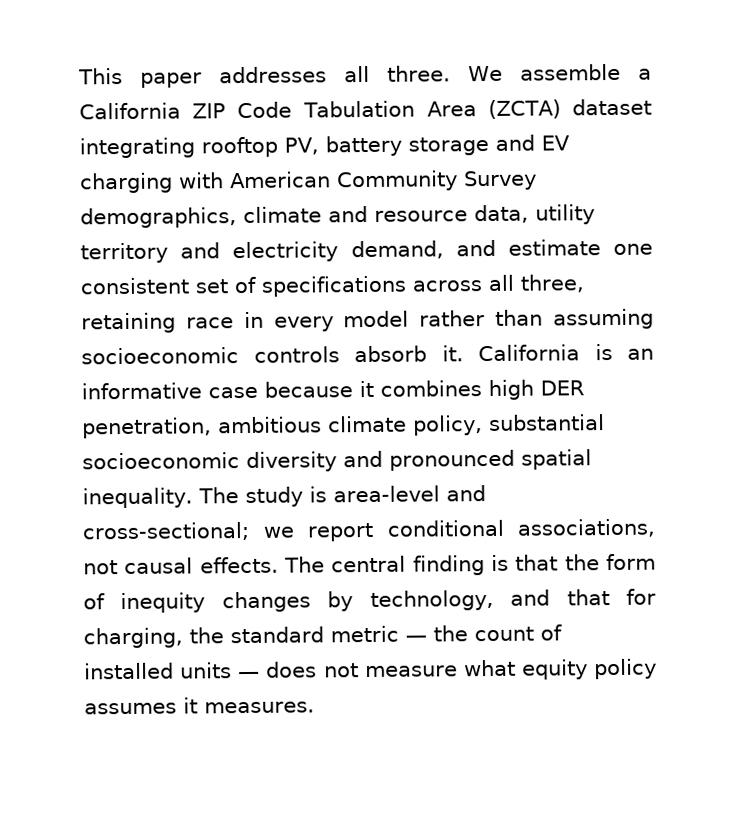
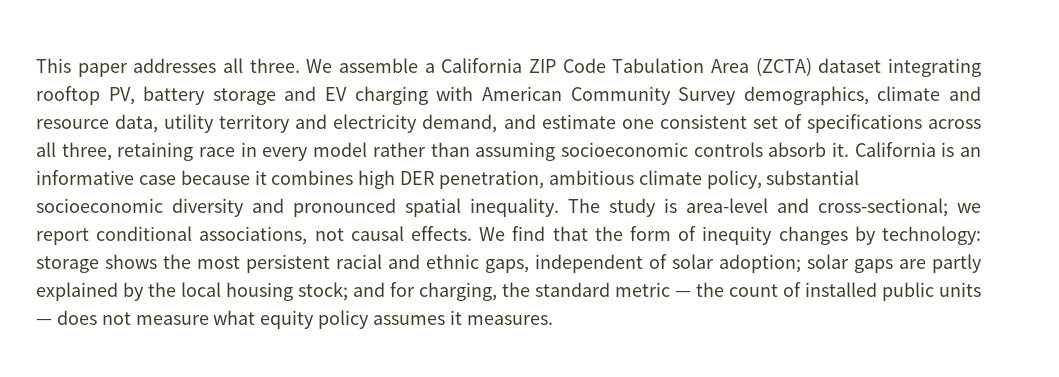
- The central finding is that the form of inequity changes by technology, and that for charging, the standard metric — the count of installed units — does not measure what equity policy assumes it measures.
+ We find that the form of inequity changes by technology: storage shows the most persistent racial and ethnic gaps, independent of solar adoption; solar gaps are partly explained by the local housing stock; and for charging, the standard metric — the count of installed public units — does not measure what equity policy assumes it measures.

